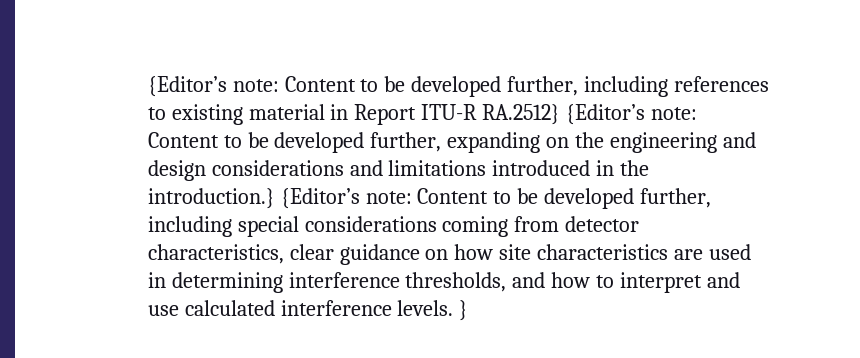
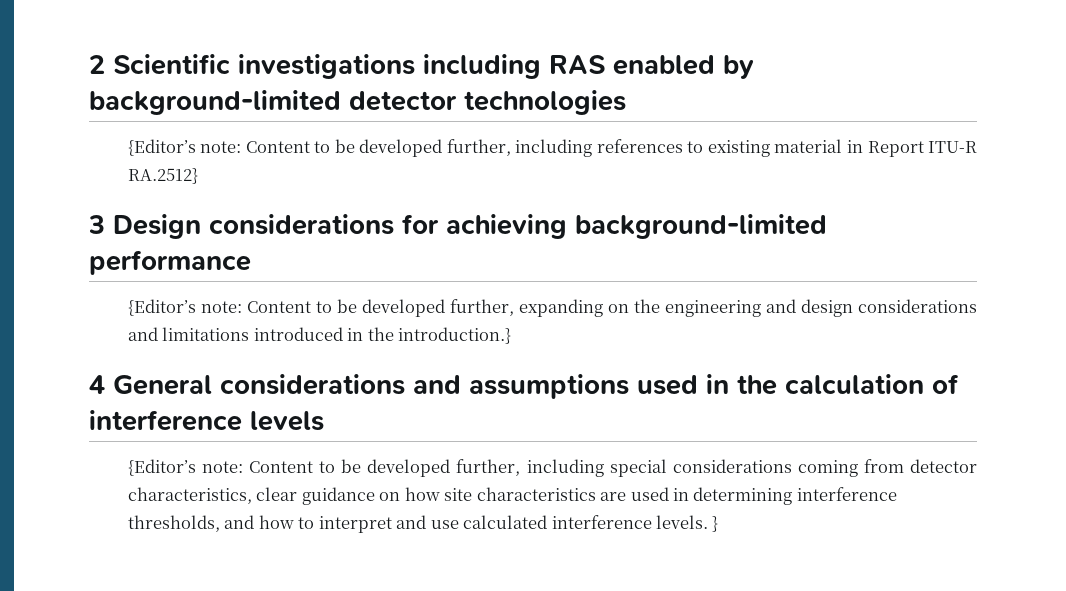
+ 2 Scientific investigations including RAS enabled by background-limited detector technologies
- Content to be developed further, including references to existing material in Report ITU-R RA.2512} {Editor’s note:
+ Content to be developed further, including references to existing material in Report ITU-R RA.2512}
+ 3 Design considerations for achieving background-limited performance
+ {Editor’s note:
- Content to be developed further, expanding on the engineering and design considerations and limitations introduced in the introduction.} {Editor’s note:
+ Content to be developed further, expanding on the engineering and design considerations and limitations introduced in the introduction.}
+ 4 General considerations and assumptions used in the calculation of interference levels
+ {Editor’s note:

